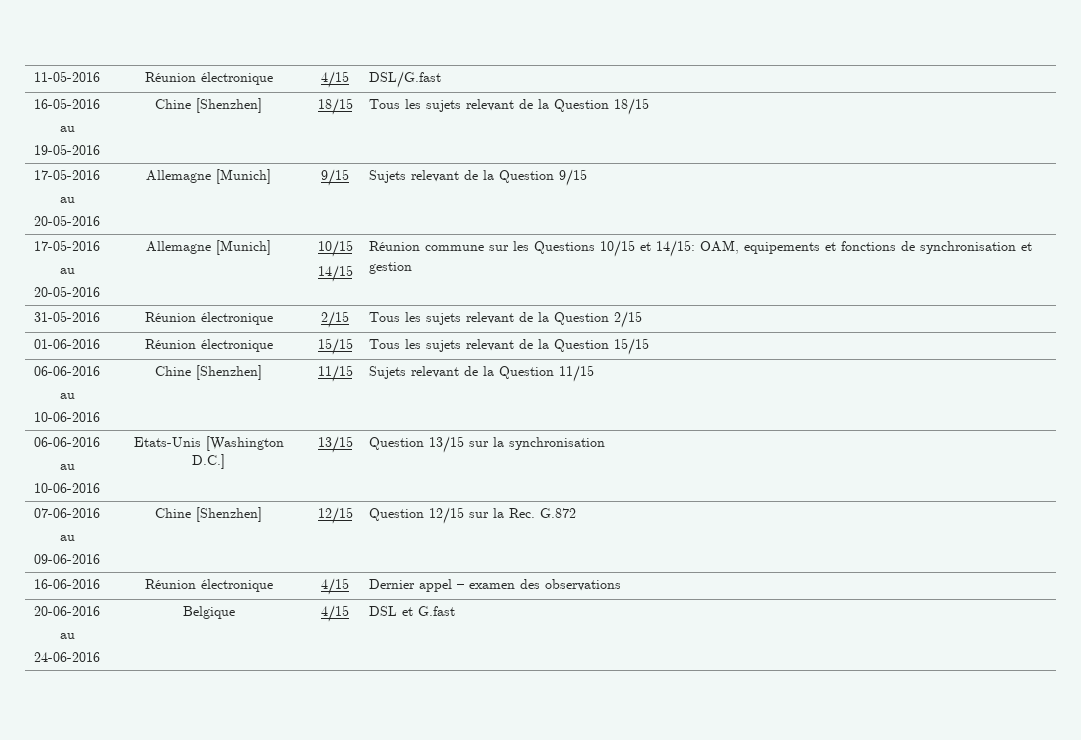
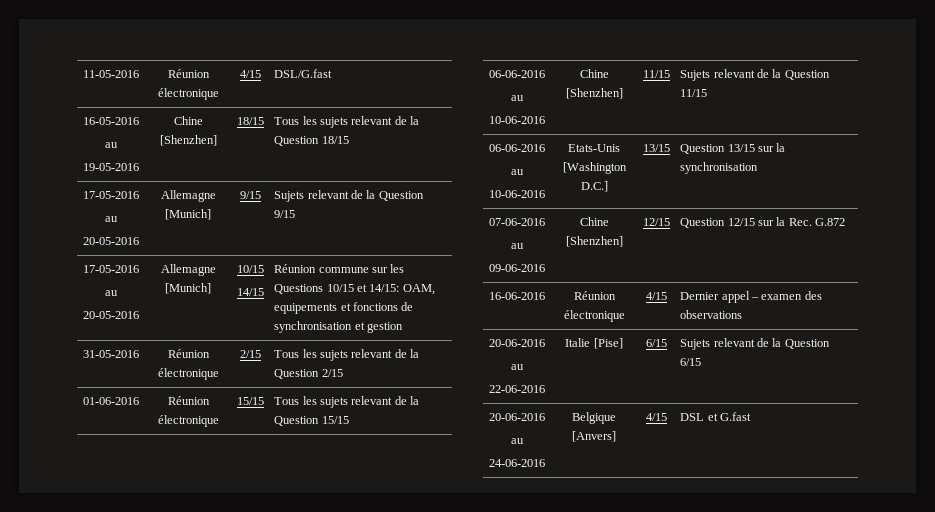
  16-06-2016 | Réunion électronique | 4/15 | Dernier appel – examen des observations
  20-06-2016
  au
- 24-06-2016 | Belgique | 4/15 | DSL et G.fast
+ 22-06-2016 | Italie [Pise] | 6/15 | Sujets relevant de la Question 6/15
+ 20-06-2016
+ au
+ 24-06-2016 | Belgique [Anvers] | 4/15 | DSL et G.fast

